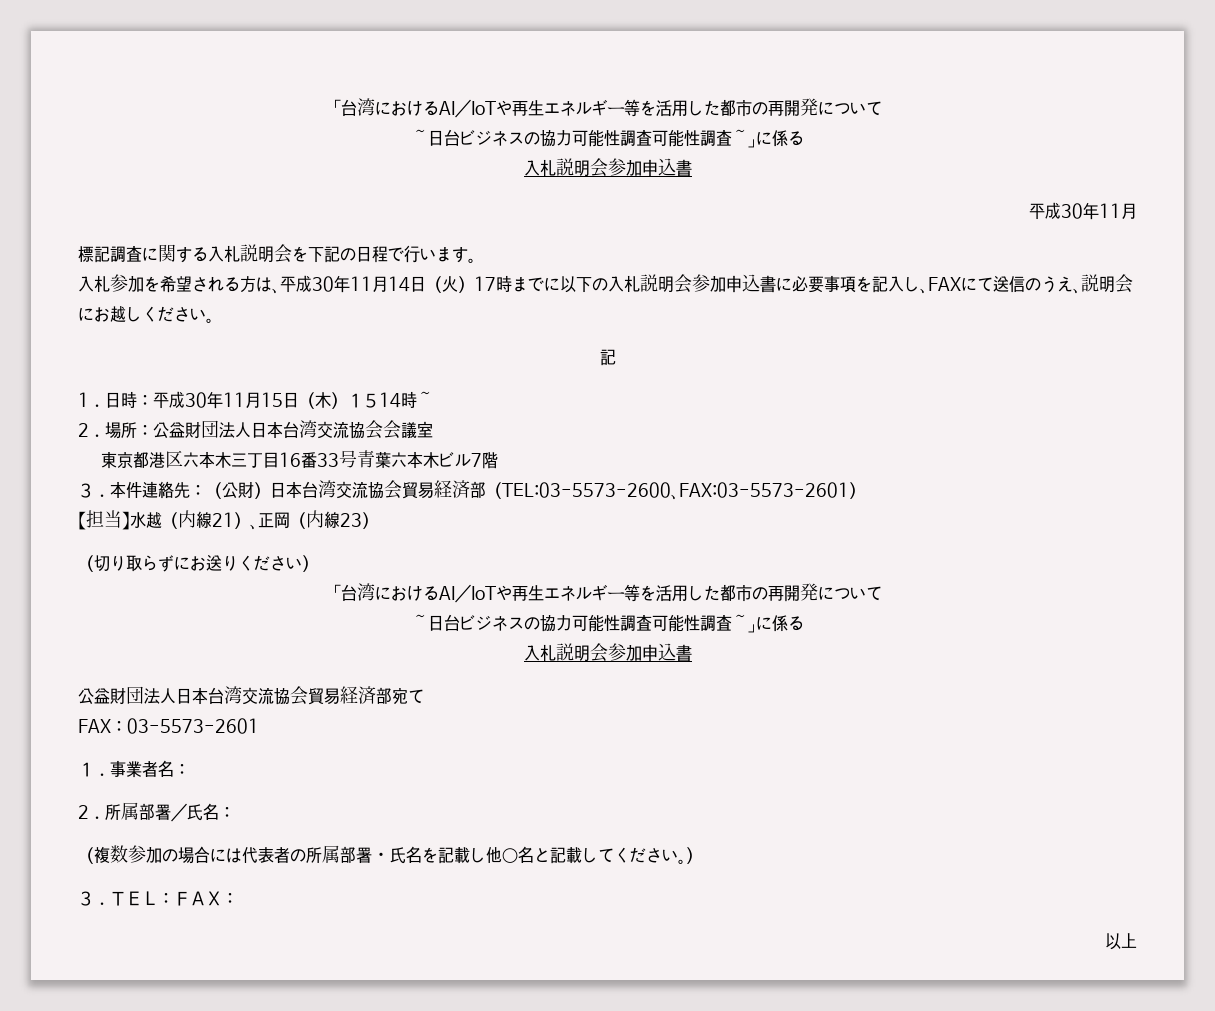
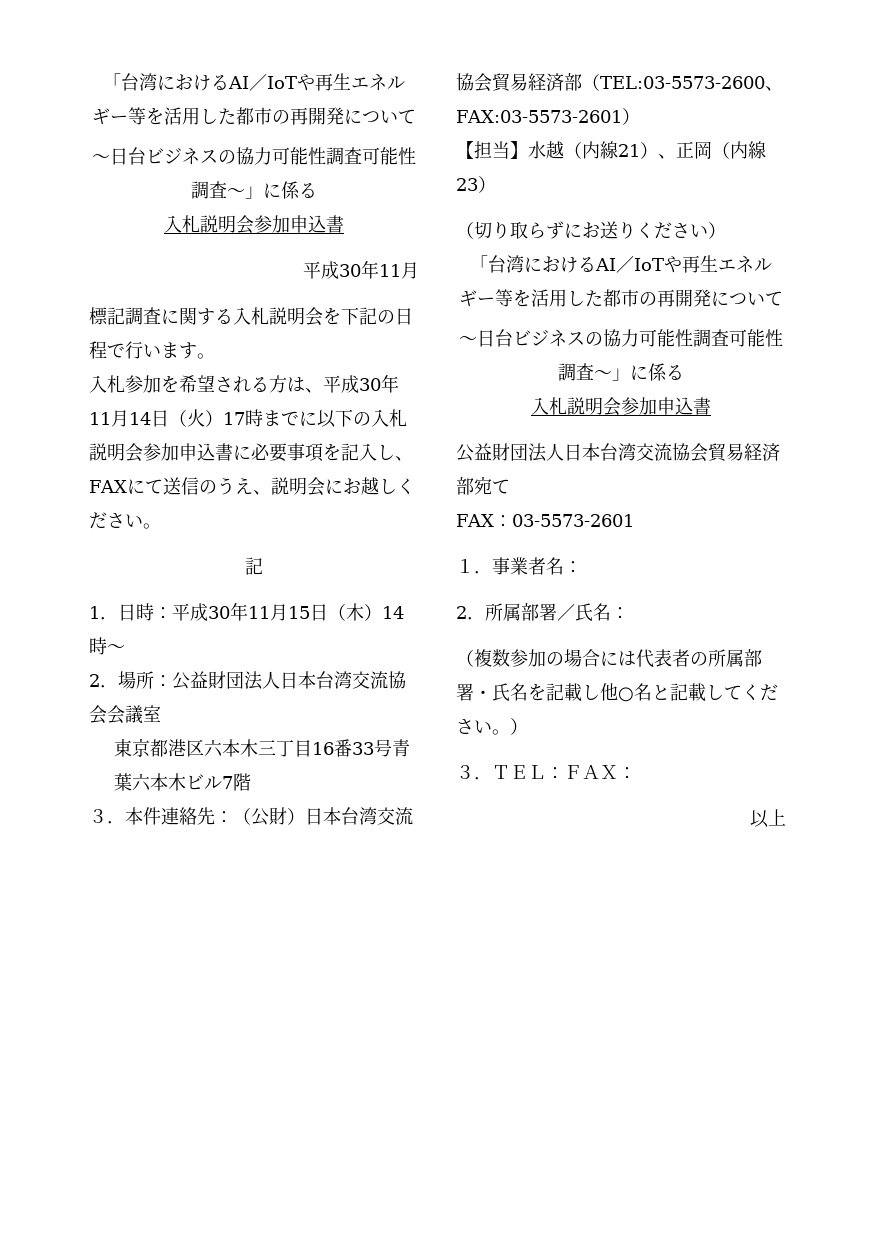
- 1．日時：平成30年11月15日（木）１５14時～
+ 1．日時：平成30年11月15日（木）14時～

